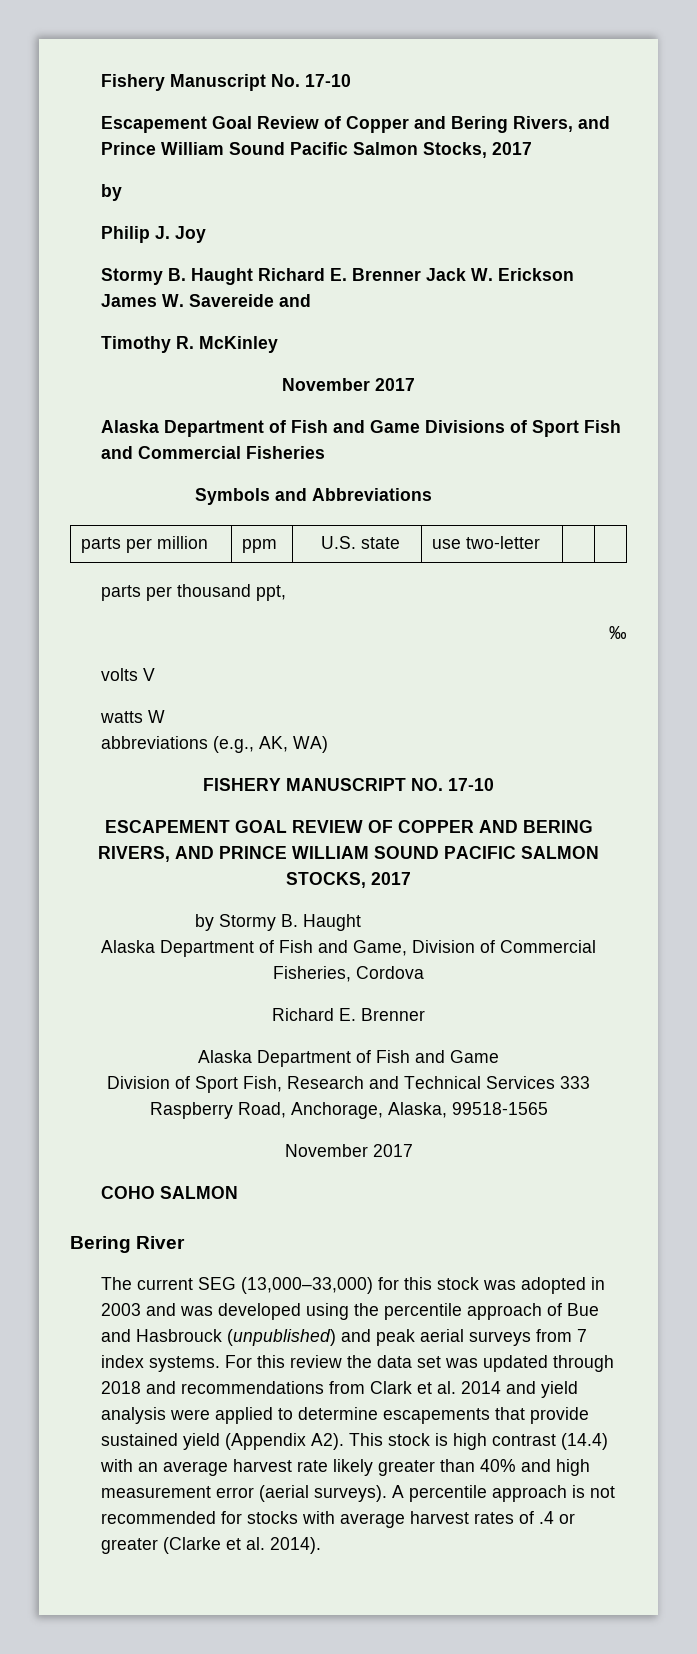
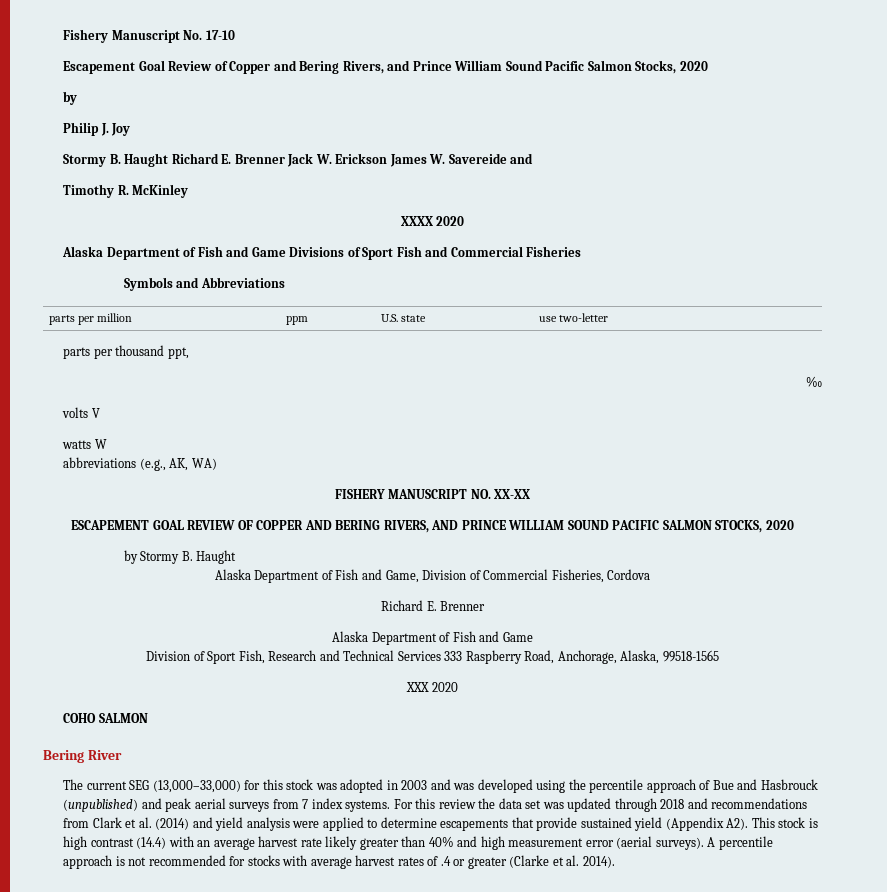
- Escapement Goal Review of Copper and Bering Rivers, and Prince William Sound Pacific Salmon Stocks, 2017
+ Escapement Goal Review of Copper and Bering Rivers, and Prince William Sound Pacific Salmon Stocks, 2020
  Timothy R. McKinley
- November 2017
+ XXXX 2020
- FISHERY MANUSCRIPT NO. 17-10
+ FISHERY MANUSCRIPT NO. XX-XX
- ESCAPEMENT GOAL REVIEW OF COPPER AND BERING RIVERS, AND PRINCE WILLIAM SOUND PACIFIC SALMON STOCKS, 2017
+ ESCAPEMENT GOAL REVIEW OF COPPER AND BERING RIVERS, AND PRINCE WILLIAM SOUND PACIFIC SALMON STOCKS, 2020
  Division of Sport Fish, Research and Technical Services 333 Raspberry Road, Anchorage, Alaska, 99518-1565
- November 2017
+ XXX 2020
- For this review the data set was updated through 2018 and recommendations from Clark et al. 2014 and yield analysis were applied to determine escapements that provide sustained yield (Appendix A2). This stock is high contrast (14.4) with an average harvest rate likely greater than 40% and high measurement error (aerial surveys).
+ For this review the data set was updated through 2018 and recommendations from Clark et al. (2014) and yield analysis were applied to determine escapements that provide sustained yield (Appendix A2). This stock is high contrast (14.4) with an average harvest rate likely greater than 40% and high measurement error (aerial surveys).

